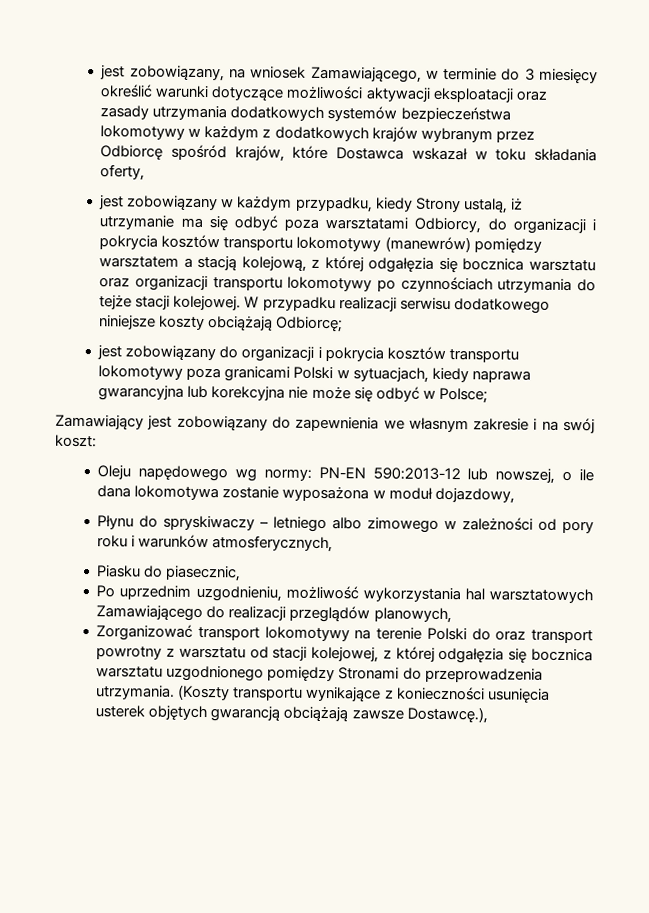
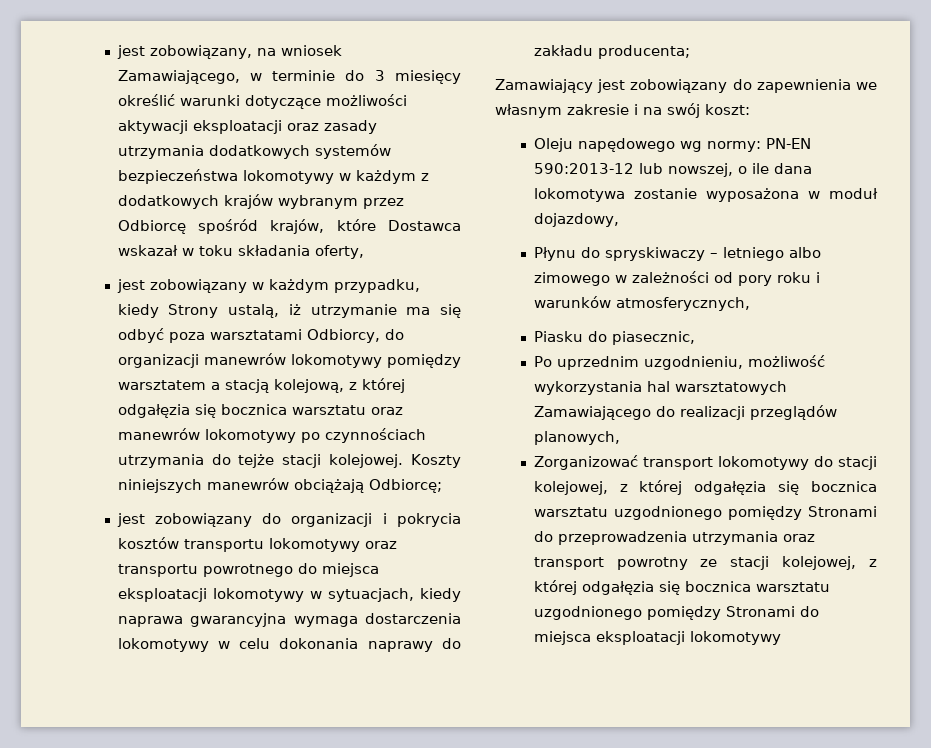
- jest zobowiązany w każdym przypadku, kiedy Strony ustalą, iż utrzymanie ma się odbyć poza warsztatami Odbiorcy, do organizacji i pokrycia kosztów transportu lokomotywy (manewrów) pomiędzy warsztatem a stacją kolejową, z której odgałęzia się bocznica warsztatu oraz organizacji transportu lokomotywy po czynnościach utrzymania do tejże stacji kolejowej.
+ jest zobowiązany w każdym przypadku, kiedy Strony ustalą, iż utrzymanie ma się odbyć poza warsztatami Odbiorcy, do organizacji manewrów lokomotywy pomiędzy warsztatem a stacją kolejową, z której odgałęzia się bocznica warsztatu oraz manewrów lokomotywy po czynnościach utrzymania do tejże stacji kolejowej.
- W przypadku realizacji serwisu dodatkowego niniejsze koszty obciążają Odbiorcę;
+ Koszty niniejszych manewrów obciążają Odbiorcę;
- jest zobowiązany do organizacji i pokrycia kosztów transportu lokomotywy poza granicami Polski w sytuacjach, kiedy naprawa gwarancyjna lub korekcyjna nie może się odbyć w Polsce;
+ jest zobowiązany do organizacji i pokrycia kosztów transportu lokomotywy oraz transportu powrotnego do miejsca eksploatacji lokomotywy w sytuacjach, kiedy naprawa gwarancyjna wymaga dostarczenia lokomotywy w celu dokonania naprawy do zakładu producenta;
- Zorganizować transport lokomotywy na terenie Polski do oraz transport powrotny z warsztatu od stacji kolejowej, z której odgałęzia się bocznica warsztatu uzgodnionego pomiędzy Stronami do przeprowadzenia utrzymania. (Koszty transportu wynikające z konieczności usunięcia usterek objętych gwarancją obciążają zawsze Dostawcę.),
+ Zorganizować transport lokomotywy do stacji kolejowej, z której odgałęzia się bocznica warsztatu uzgodnionego pomiędzy Stronami do przeprowadzenia utrzymania oraz transport powrotny ze stacji kolejowej, z której odgałęzia się bocznica warsztatu uzgodnionego pomiędzy Stronami do miejsca eksploatacji lokomotywy

